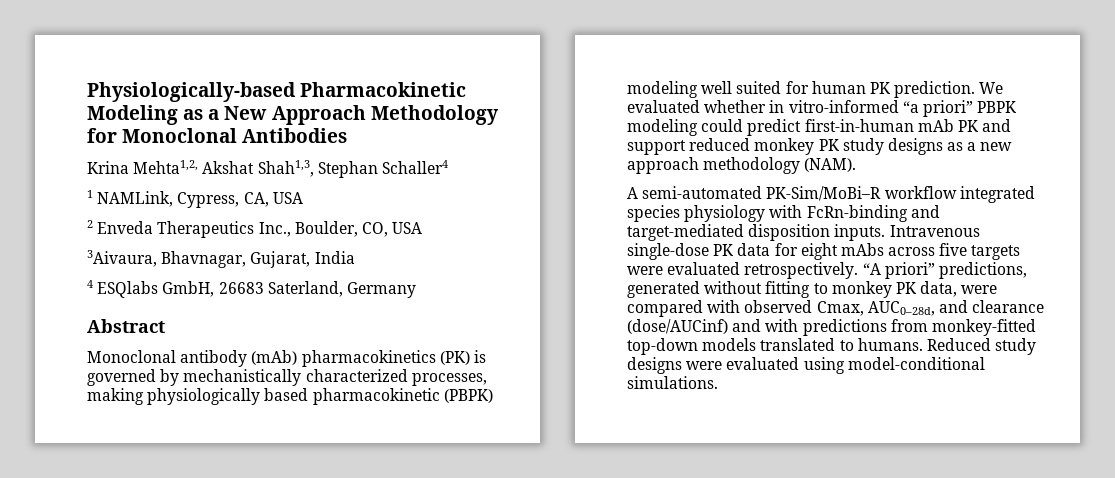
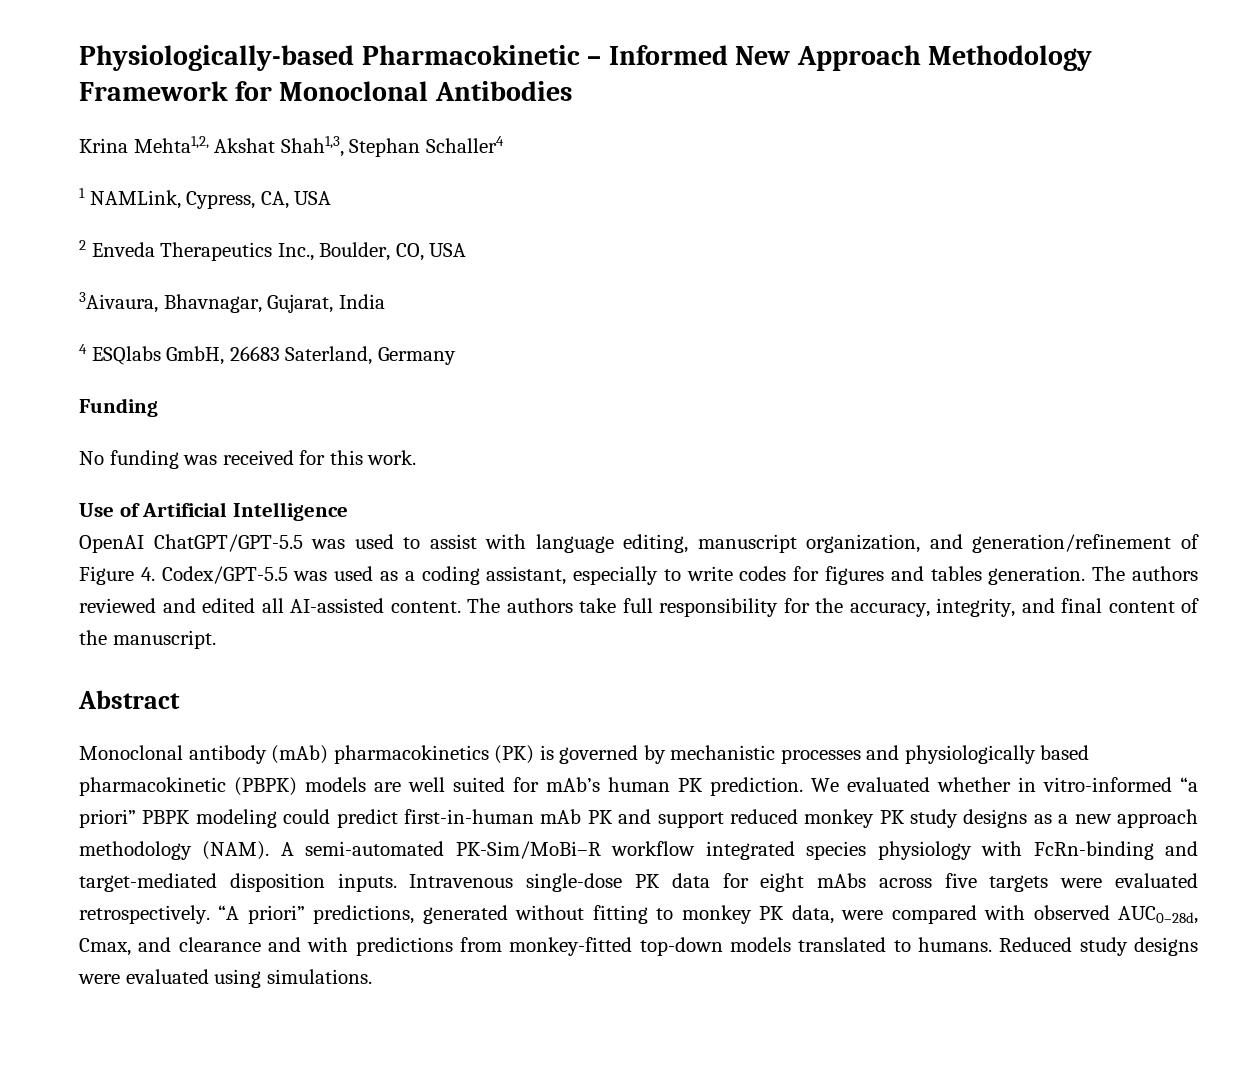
- Physiologically-based Pharmacokinetic Modeling as a New Approach Methodology for Monoclonal Antibodies
+ Physiologically-based Pharmacokinetic – Informed New Approach Methodology Framework for Monoclonal Antibodies
+ Funding
+ No funding was received for this work.
+ Use of Artificial Intelligence
+ OpenAI ChatGPT/GPT-5.5 was used to assist with language editing, manuscript organization, and generation/refinement of Figure 4. Codex/GPT-5.5 was used as a coding assistant, especially to write codes for figures and tables generation. The authors reviewed and edited all AI-assisted content. The authors take full responsibility for the accuracy, integrity, and final content of the manuscript.
- Monoclonal antibody (mAb) pharmacokinetics (PK) is governed by mechanistically characterized processes, making physiologically based pharmacokinetic (PBPK) modeling well suited for human PK prediction.
+ Monoclonal antibody (mAb) pharmacokinetics (PK) is governed by mechanistic processes and physiologically based pharmacokinetic (PBPK) models are well suited for mAb’s human PK prediction.
- We evaluated whether in vitro-informed “a priori” PBPK modeling could predict first-in-human mAb PK and support reduced monkey PK study designs as a new approach methodology (NAM).
- A semi-automated PK-Sim/MoBi–R workflow integrated species physiology with FcRn-binding and target-mediated disposition inputs.
+ We evaluated whether in vitro-informed “a priori” PBPK modeling could predict first-in-human mAb PK and support reduced monkey PK study designs as a new approach methodology (NAM). A semi-automated PK-Sim/MoBi–R workflow integrated species physiology with FcRn-binding and target-mediated disposition inputs.
- “A priori” predictions, generated without fitting to monkey PK data, were compared with observed Cmax, AUC0–28d, and clearance (dose/AUCinf) and with predictions from monkey-fitted top-down models translated to humans.
+ “A priori” predictions, generated without fitting to monkey PK data, were compared with observed AUC0–28d, Cmax, and clearance and with predictions from monkey-fitted top-down models translated to humans.
- Reduced study designs were evaluated using model-conditional simulations.
+ Reduced study designs were evaluated using simulations.

